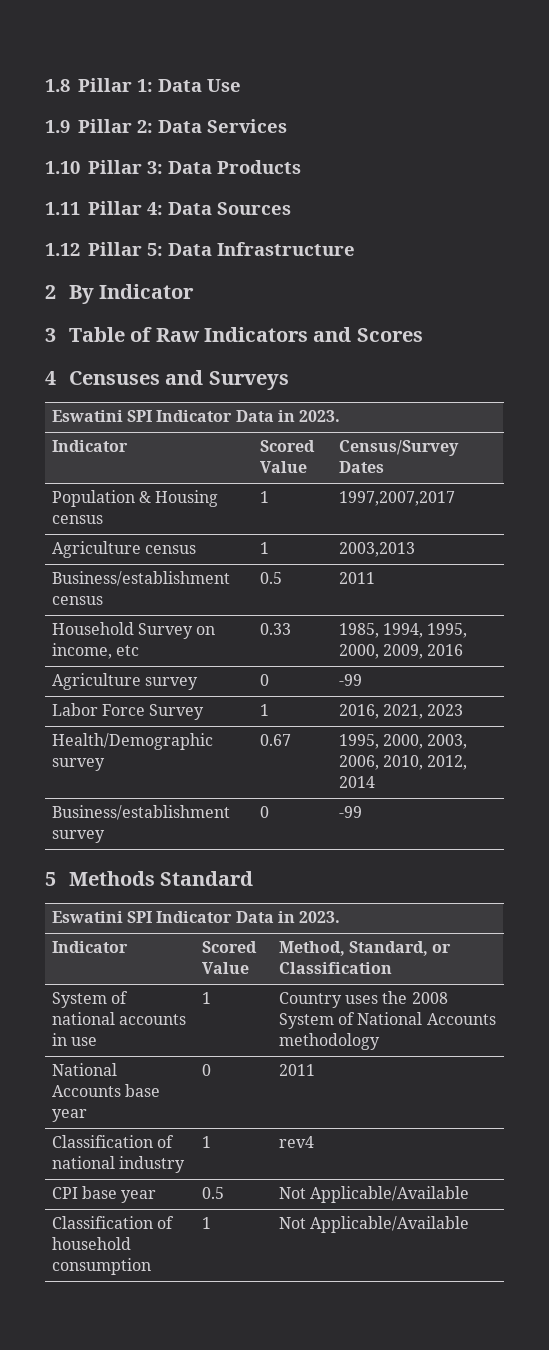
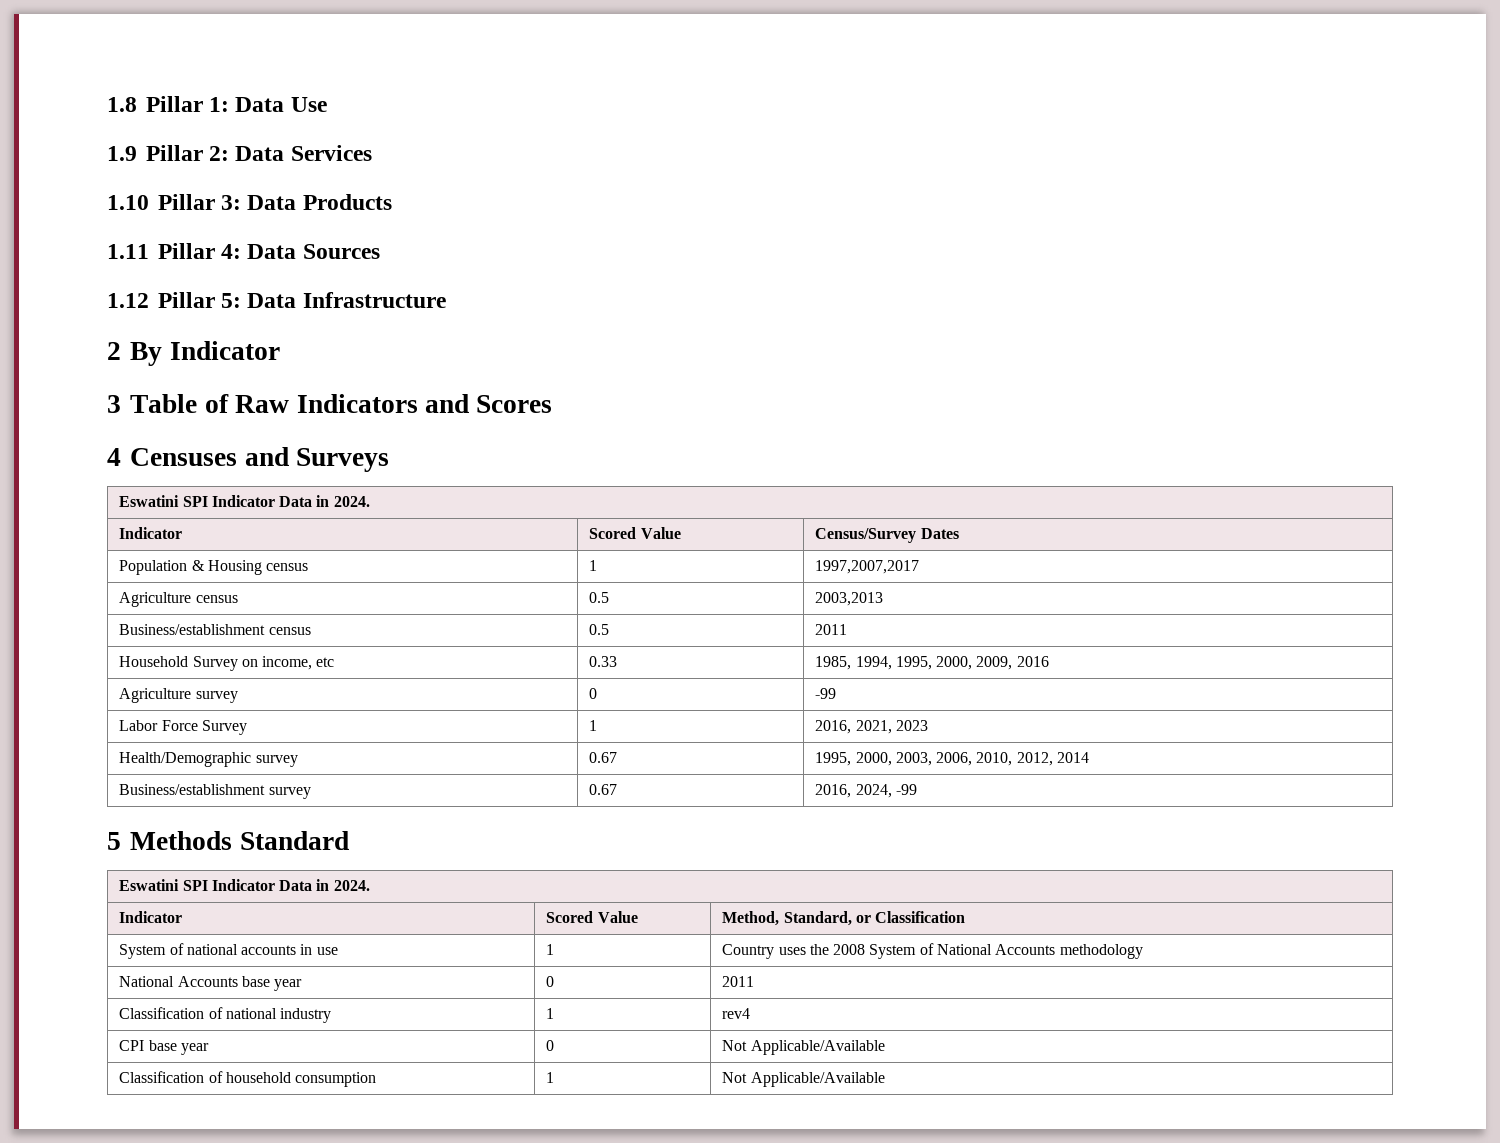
  4 Censuses and Surveys
- Eswatini SPI Indicator Data in 2023.
+ Eswatini SPI Indicator Data in 2024.
- Agriculture census | 1 | 2003,2013
+ Agriculture census | 0.5 | 2003,2013
- Business/establishment survey | 0 | -99
+ Business/establishment survey | 0.67 | 2016, 2024, -99
  5 Methods Standard
- Eswatini SPI Indicator Data in 2023.
+ Eswatini SPI Indicator Data in 2024.
- CPI base year | 0.5 | Not Applicable/Available
+ CPI base year | 0 | Not Applicable/Available

